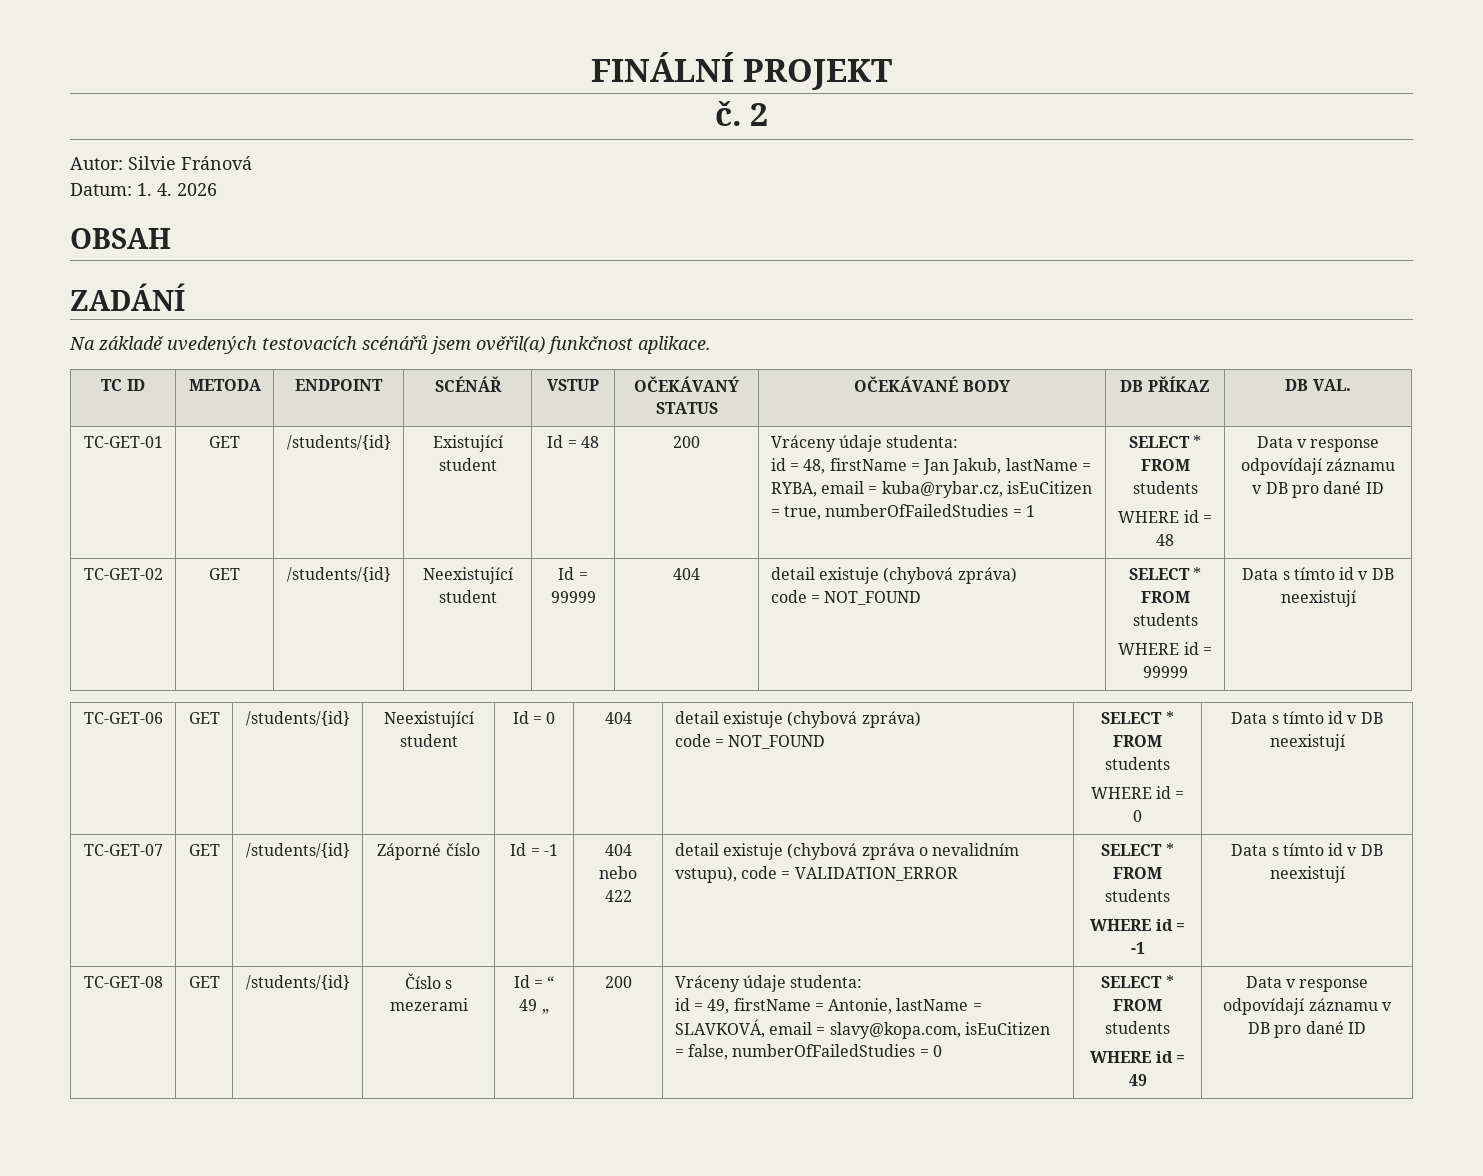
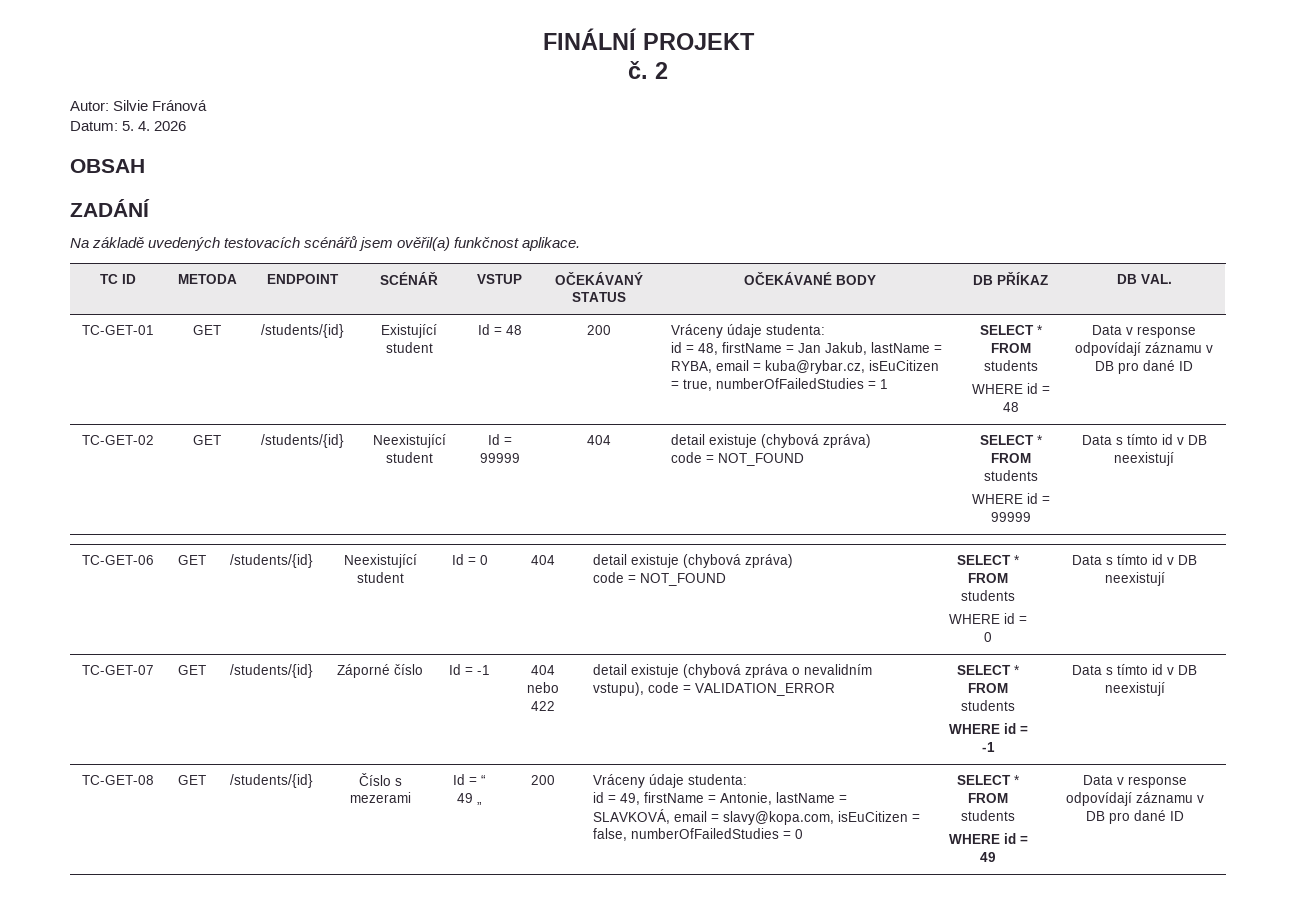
- Datum: 1. 4. 2026
+ Datum: 5. 4. 2026

